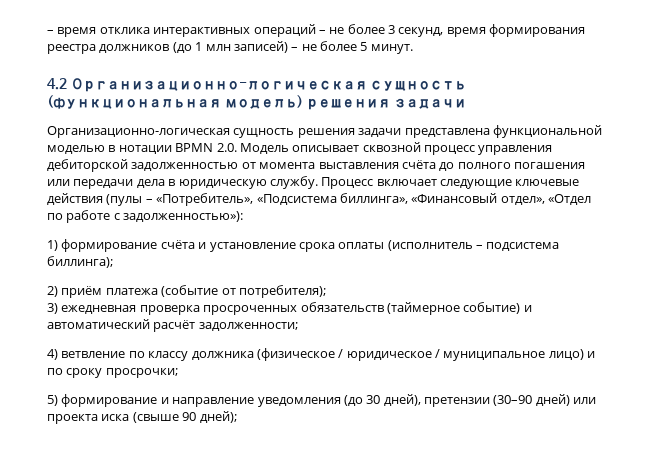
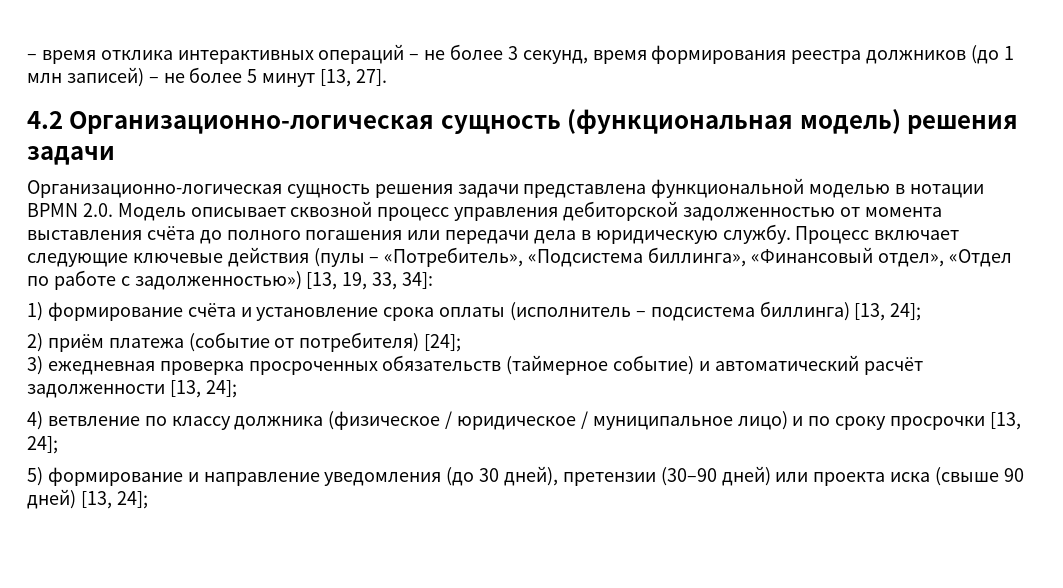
- – время отклика интерактивных операций – не более 3 секунд, время формирования реестра должников (до 1 млн записей) – не более 5 минут.
+ – время отклика интерактивных операций – не более 3 секунд, время формирования реестра должников (до 1 млн записей) – не более 5 минут [13, 27].
- Процесс включает следующие ключевые действия (пулы – «Потребитель», «Подсистема биллинга», «Финансовый отдел», «Отдел по работе с задолженностью»):
+ Процесс включает следующие ключевые действия (пулы – «Потребитель», «Подсистема биллинга», «Финансовый отдел», «Отдел по работе с задолженностью») [13, 19, 33, 34]:
- 1) формирование счёта и установление срока оплаты (исполнитель – подсистема биллинга);
+ 1) формирование счёта и установление срока оплаты (исполнитель – подсистема биллинга) [13, 24];
- 2) приём платежа (событие от потребителя);
+ 2) приём платежа (событие от потребителя) [24];
- 3) ежедневная проверка просроченных обязательств (таймерное событие) и автоматический расчёт задолженности;
+ 3) ежедневная проверка просроченных обязательств (таймерное событие) и автоматический расчёт задолженности [13, 24];
- 4) ветвление по классу должника (физическое / юридическое / муниципальное лицо) и по сроку просрочки;
+ 4) ветвление по классу должника (физическое / юридическое / муниципальное лицо) и по сроку просрочки [13, 24];
- 5) формирование и направление уведомления (до 30 дней), претензии (30–90 дней) или проекта иска (свыше 90 дней);
+ 5) формирование и направление уведомления (до 30 дней), претензии (30–90 дней) или проекта иска (свыше 90 дней) [13, 24];

